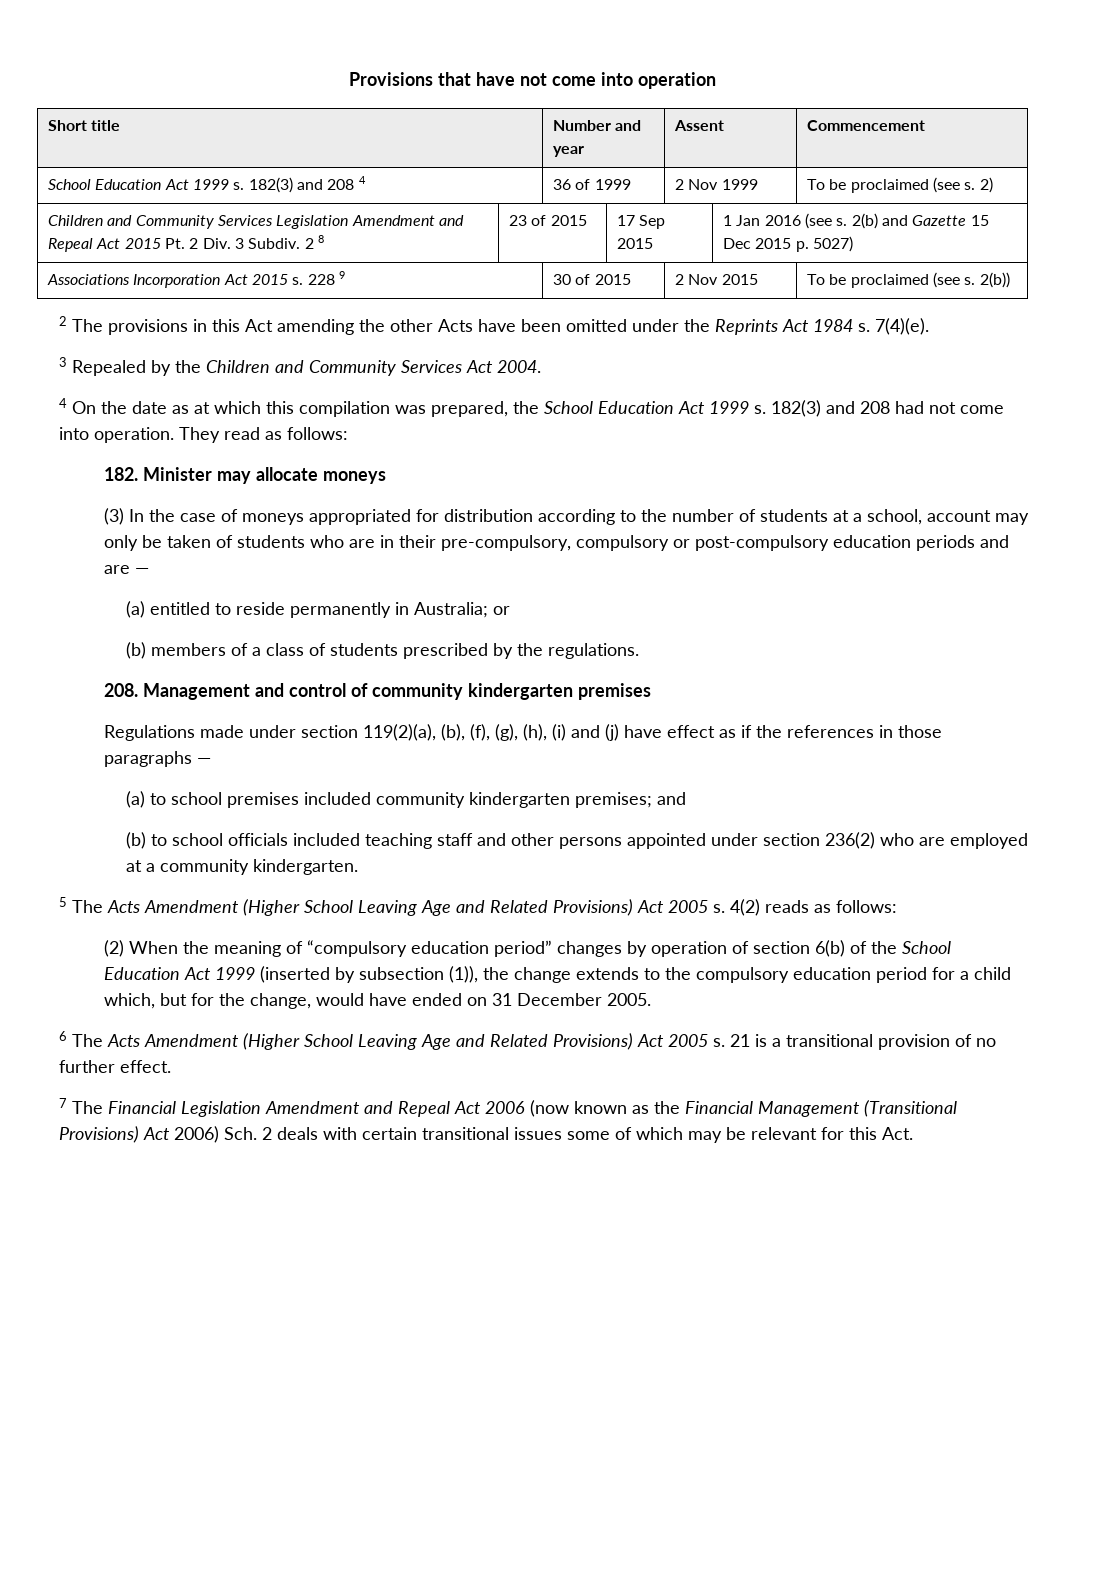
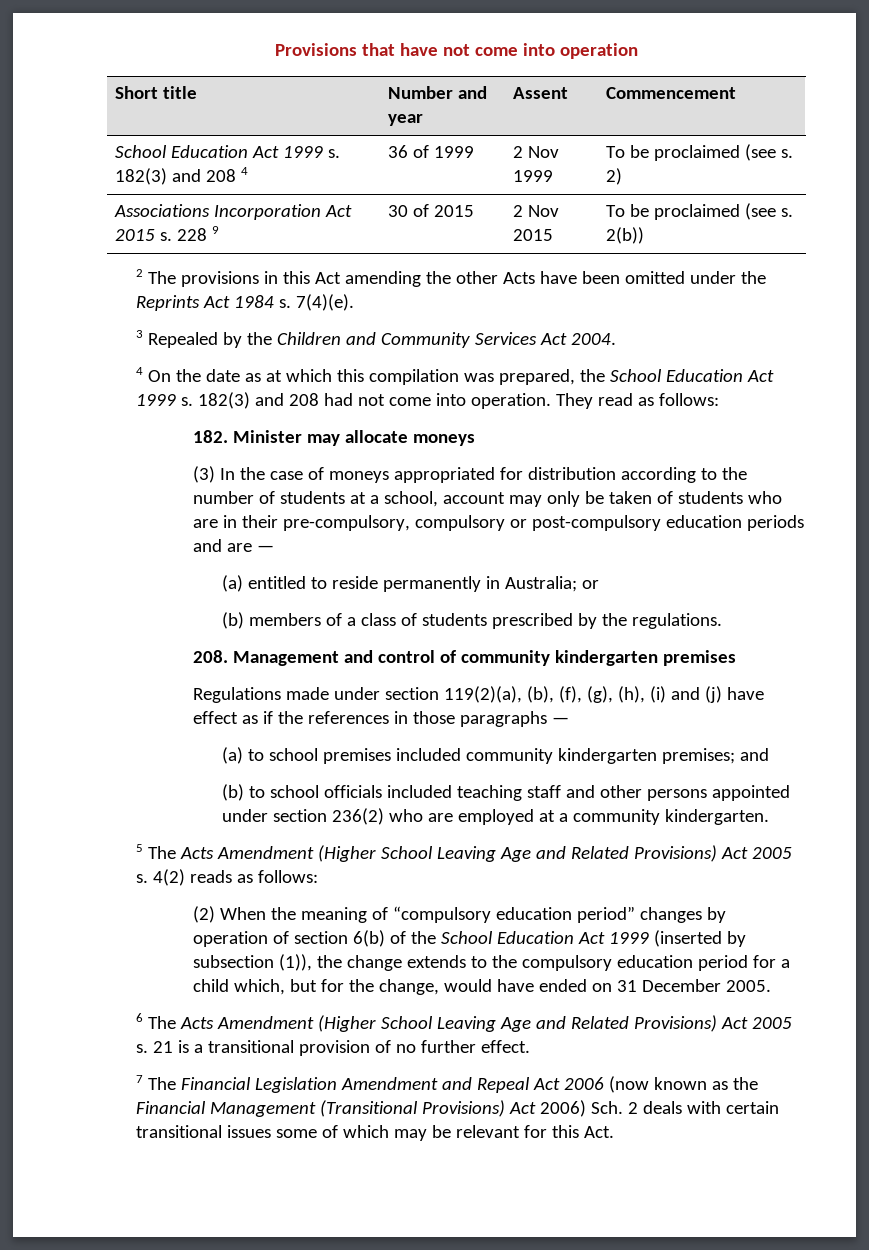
- Children and Community Services Legislation Amendment and Repeal Act 2015 Pt. 2 Div. 3 Subdiv. 2 8 | 23 of 2015 | 17 Sep 2015 | 1 Jan 2016 (see s. 2(b) and Gazette 15 Dec 2015 p. 5027)

